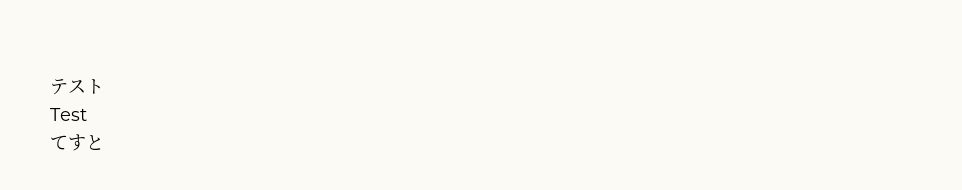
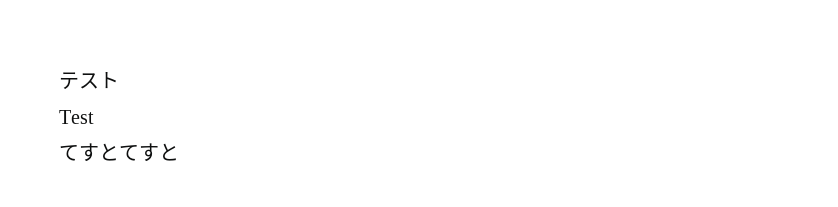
- てすと
+ てすとてすと

